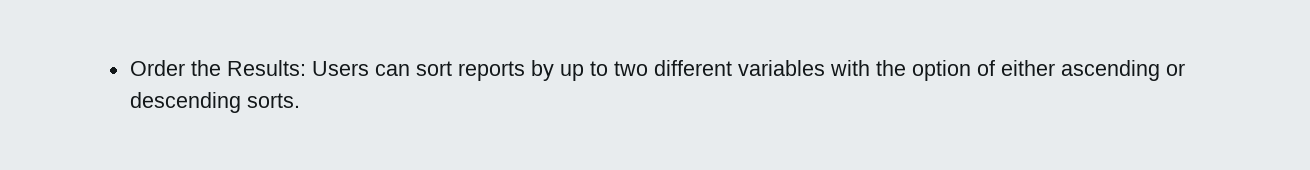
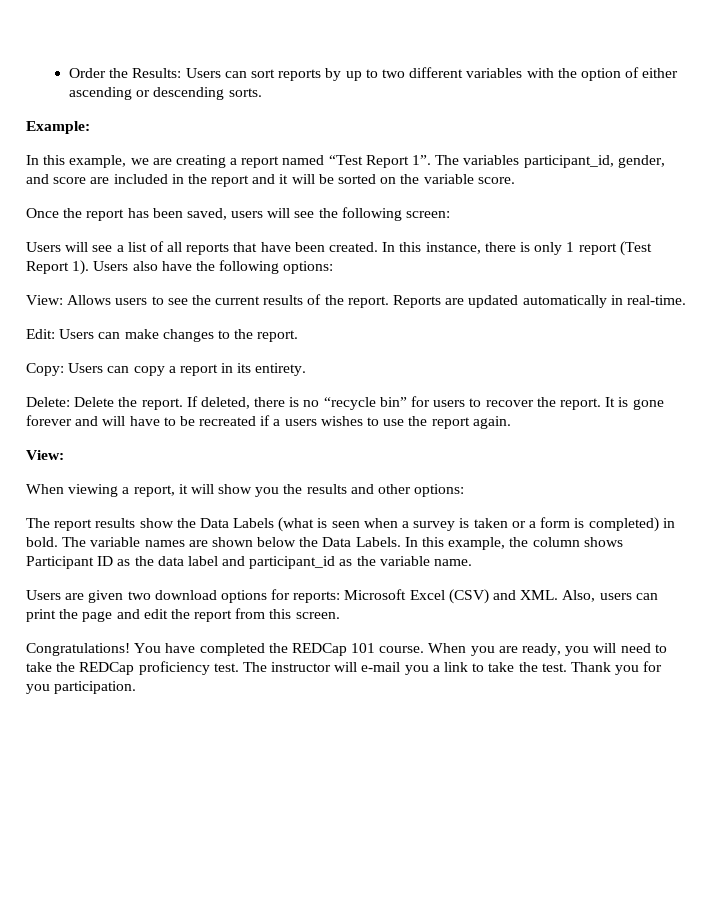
+ Example:
+ In this example, we are creating a report named “Test Report 1”. The variables participant_id, gender, and score are included in the report and it will be sorted on the variable score.
+ Once the report has been saved, users will see the following screen:
+ Users will see a list of all reports that have been created. In this instance, there is only 1 report (Test Report 1). Users also have the following options:
+ View: Allows users to see the current results of the report. Reports are updated automatically in real-time.
+ Edit: Users can make changes to the report.
+ Copy: Users can copy a report in its entirety.
+ Delete: Delete the report. If deleted, there is no “recycle bin” for users to recover the report. It is gone forever and will have to be recreated if a users wishes to use the report again.
+ View:
+ When viewing a report, it will show you the results and other options:
+ The report results show the Data Labels (what is seen when a survey is taken or a form is completed) in bold. The variable names are shown below the Data Labels. In this example, the column shows Participant ID as the data label and participant_id as the variable name.
+ Users are given two download options for reports: Microsoft Excel (CSV) and XML. Also, users can print the page and edit the report from this screen.
+ Congratulations! You have completed the REDCap 101 course. When you are ready, you will need to take the REDCap proficiency test. The instructor will e-mail you a link to take the test. Thank you for you participation.

